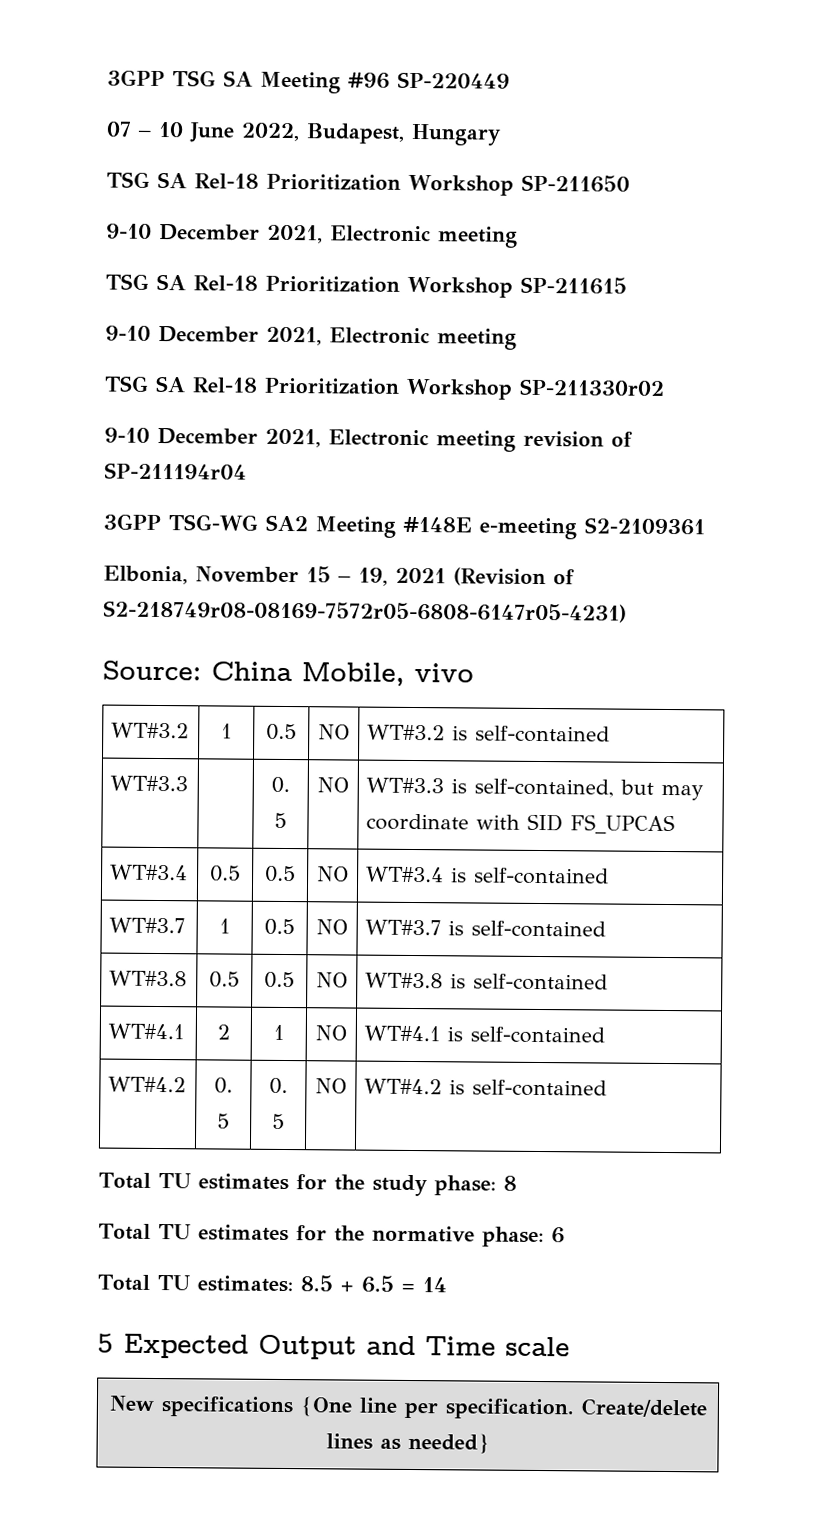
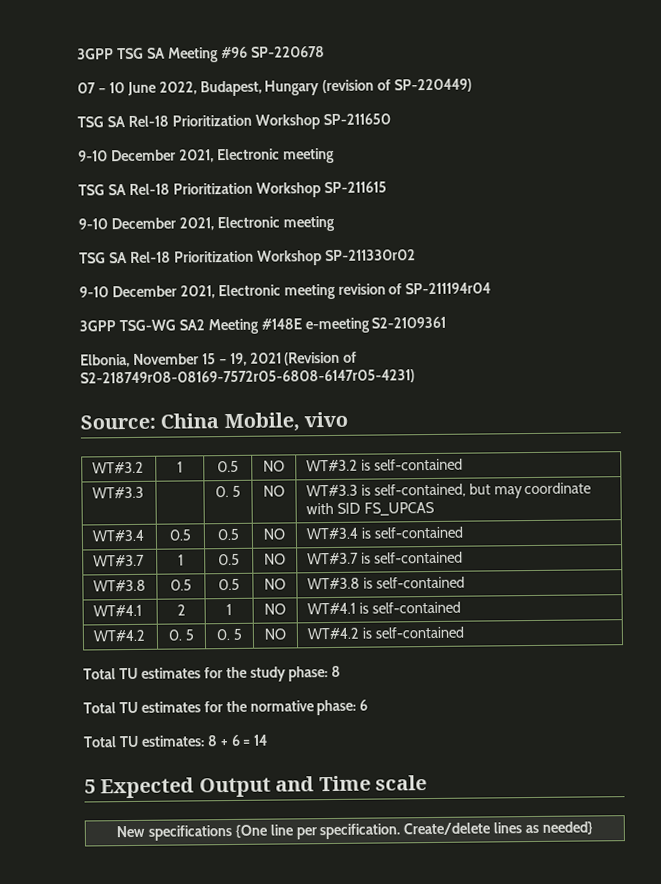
- 3GPP TSG SA Meeting #96 SP-220449
+ 3GPP TSG SA Meeting #96 SP-220678
- 07 – 10 June 2022, Budapest, Hungary
+ 07 – 10 June 2022, Budapest, Hungary (revision of SP-220449)
- Total TU estimates: 8.5 + 6.5 = 14
+ Total TU estimates: 8 + 6 = 14

